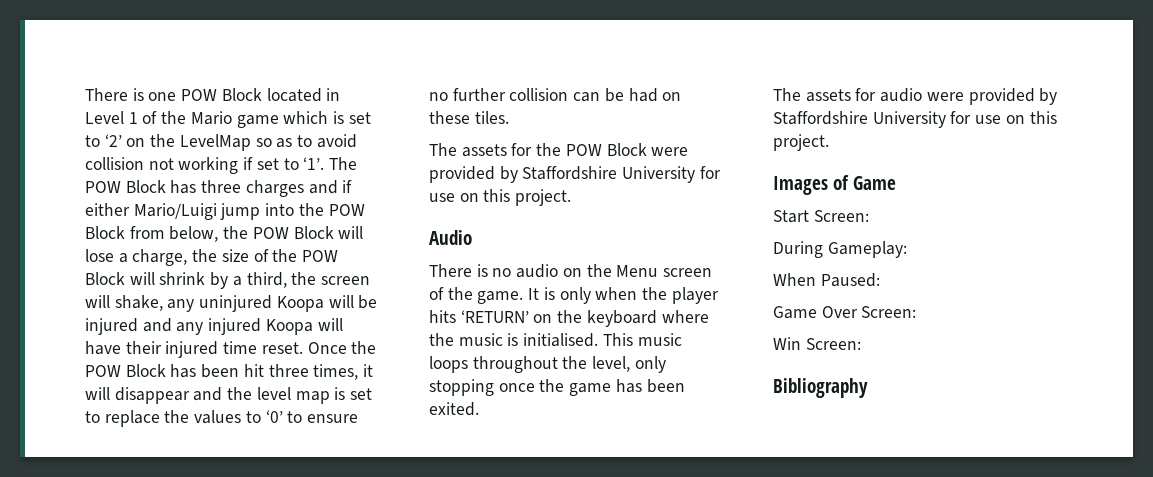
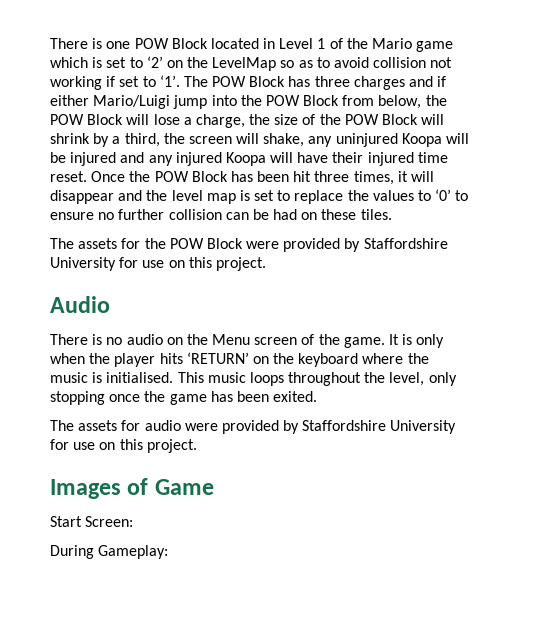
- When Paused:
- Game Over Screen:
- Win Screen:
- Bibliography

